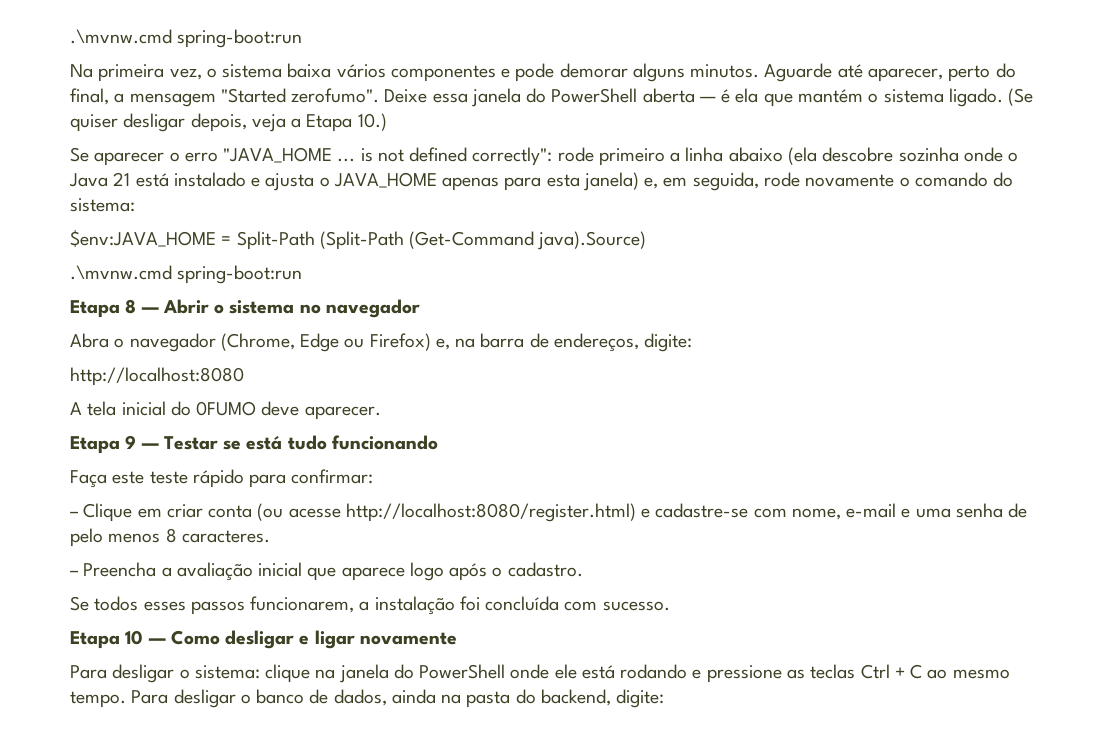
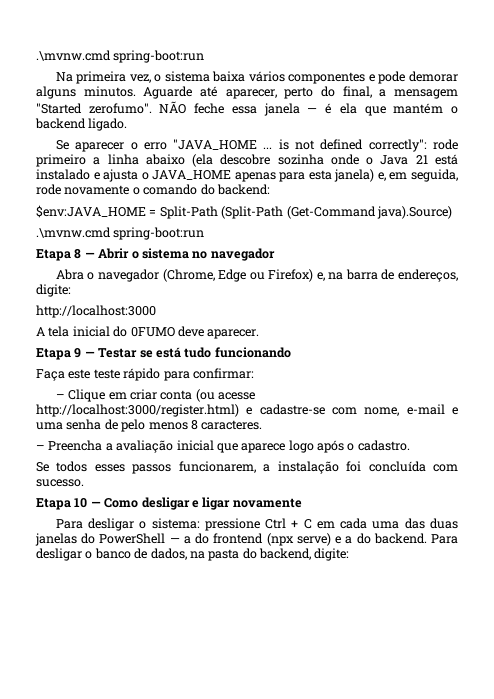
- Deixe essa janela do PowerShell aberta — é ela que mantém o sistema ligado. (Se quiser desligar depois, veja a Etapa 10.)
+ NÃO feche essa janela — é ela que mantém o backend ligado.
- Se aparecer o erro "JAVA_HOME ... is not defined correctly": rode primeiro a linha abaixo (ela descobre sozinha onde o Java 21 está instalado e ajusta o JAVA_HOME apenas para esta janela) e, em seguida, rode novamente o comando do sistema:
+ Se aparecer o erro "JAVA_HOME ... is not defined correctly": rode primeiro a linha abaixo (ela descobre sozinha onde o Java 21 está instalado e ajusta o JAVA_HOME apenas para esta janela) e, em seguida, rode novamente o comando do backend:
- http://localhost:8080
+ http://localhost:3000
- – Clique em criar conta (ou acesse http://localhost:8080/register.html) e cadastre-se com nome, e-mail e uma senha de pelo menos 8 caracteres.
+ – Clique em criar conta (ou acesse http://localhost:3000/register.html) e cadastre-se com nome, e-mail e uma senha de pelo menos 8 caracteres.
- Para desligar o sistema: clique na janela do PowerShell onde ele está rodando e pressione as teclas Ctrl + C ao mesmo tempo.
+ Para desligar o sistema: pressione Ctrl + C em cada uma das duas janelas do PowerShell — a do frontend (npx serve) e a do backend.
- Para desligar o banco de dados, ainda na pasta do backend, digite:
+ Para desligar o banco de dados, na pasta do backend, digite:

